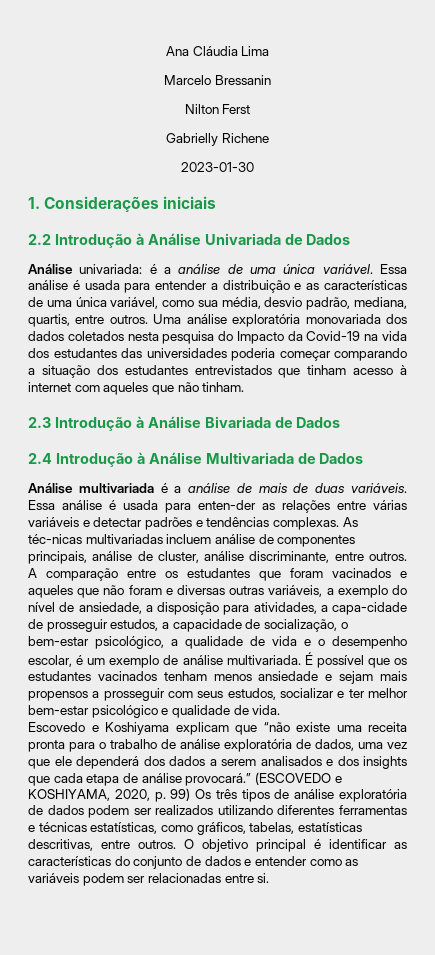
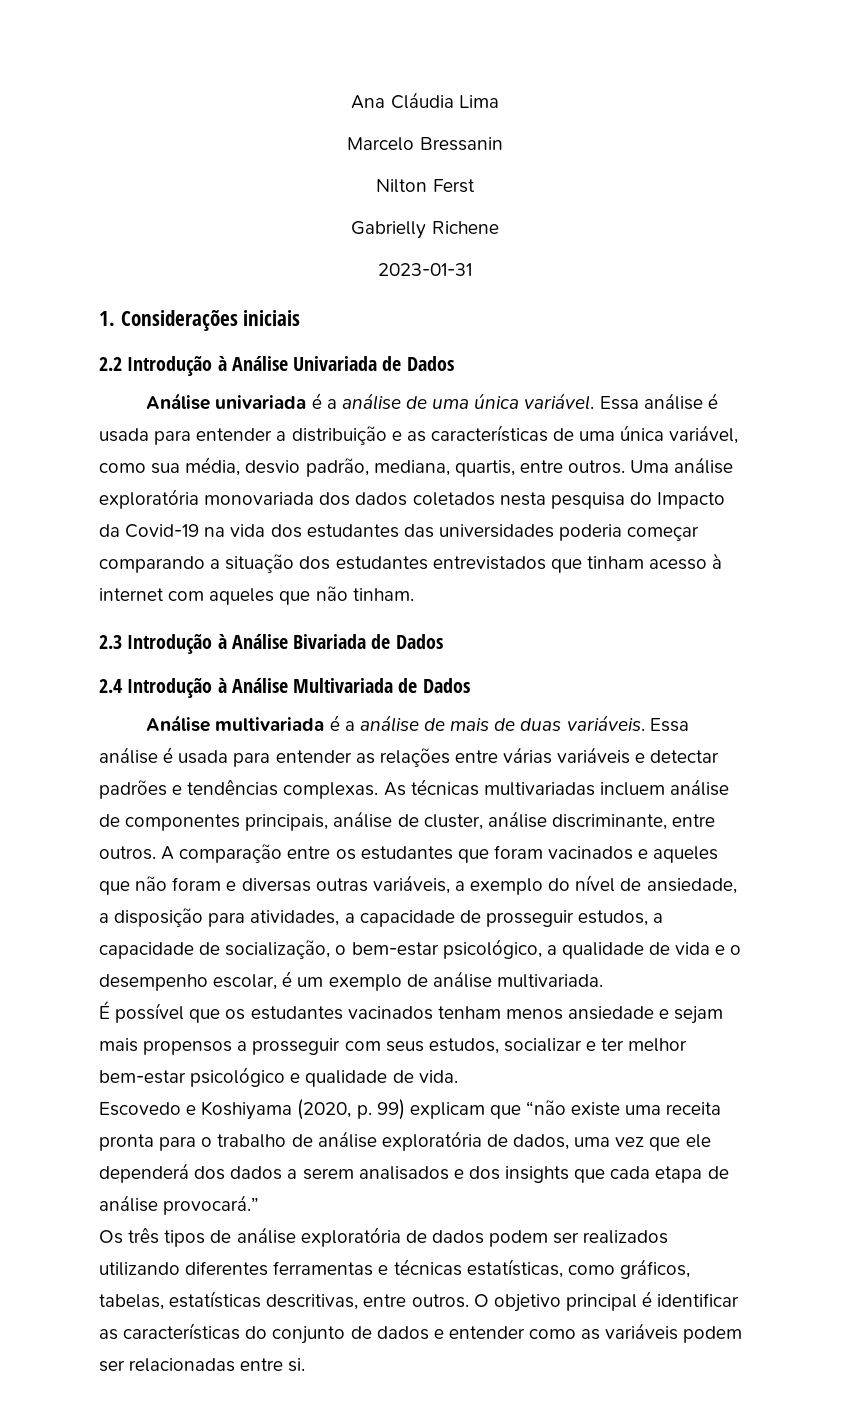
- 2023-01-30
+ 2023-01-31
- Análise univariada: é a análise de uma única variável.
+ Análise univariada é a análise de uma única variável.
- Essa análise é usada para enten-der as relações entre várias variáveis e detectar padrões e tendências complexas.
+ Essa análise é usada para entender as relações entre várias variáveis e detectar padrões e tendências complexas.
- As téc-nicas multivariadas incluem análise de componentes principais, análise de cluster, análise discriminante, entre outros.
+ As técnicas multivariadas incluem análise de componentes principais, análise de cluster, análise discriminante, entre outros.
- A comparação entre os estudantes que foram vacinados e aqueles que não foram e diversas outras variáveis, a exemplo do nível de ansiedade, a disposição para atividades, a capa-cidade de prosseguir estudos, a capacidade de socialização, o bem-estar psicológico, a qualidade de vida e o desempenho escolar, é um exemplo de análise multivariada. É possível que os estudantes vacinados tenham menos ansiedade e sejam mais propensos a prosseguir com seus estudos, socializar e ter melhor bem-estar psicológico e qualidade de vida.
+ A comparação entre os estudantes que foram vacinados e aqueles que não foram e diversas outras variáveis, a exemplo do nível de ansiedade, a disposição para atividades, a capacidade de prosseguir estudos, a capacidade de socialização, o bem-estar psicológico, a qualidade de vida e o desempenho escolar, é um exemplo de análise multivariada.
+ É possível que os estudantes vacinados tenham menos ansiedade e sejam mais propensos a prosseguir com seus estudos, socializar e ter melhor bem-estar psicológico e qualidade de vida.
- Escovedo e Koshiyama explicam que “não existe uma receita pronta para o trabalho de análise exploratória de dados, uma vez que ele dependerá dos dados a serem analisados e dos insights que cada etapa de análise provocará.” (ESCOVEDO e KOSHIYAMA, 2020, p. 99) Os três tipos de análise exploratória de dados podem ser realizados utilizando diferentes ferramentas e técnicas estatísticas, como gráficos, tabelas, estatísticas descritivas, entre outros.
+ Escovedo e Koshiyama (2020, p. 99) explicam que “não existe uma receita pronta para o trabalho de análise exploratória de dados, uma vez que ele dependerá dos dados a serem analisados e dos insights que cada etapa de análise provocará.”
+ Os três tipos de análise exploratória de dados podem ser realizados utilizando diferentes ferramentas e técnicas estatísticas, como gráficos, tabelas, estatísticas descritivas, entre outros.

